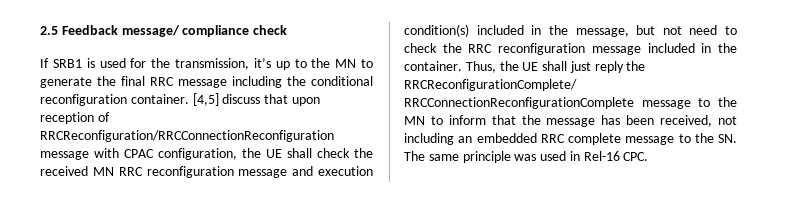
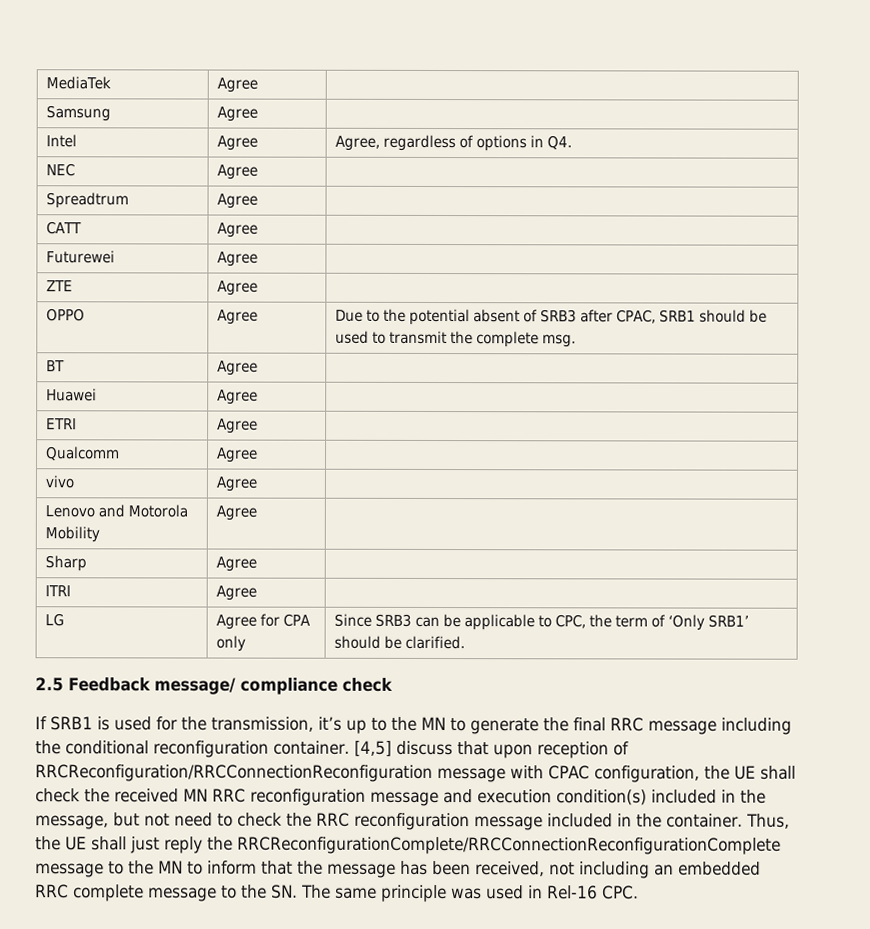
+ MediaTek | Agree |
+ Samsung | Agree |
+ Intel | Agree | Agree, regardless of options in Q4.
+ NEC | Agree |
+ Spreadtrum | Agree |
+ CATT | Agree |
+ Futurewei | Agree |
+ ZTE | Agree |
+ OPPO | Agree | Due to the potential absent of SRB3 after CPAC, SRB1 should be used to transmit the complete msg.
+ BT | Agree |
+ Huawei | Agree |
+ ETRI | Agree |
+ Qualcomm | Agree |
+ vivo | Agree |
+ Lenovo and Motorola Mobility | Agree |
+ Sharp | Agree |
+ ITRI | Agree |
+ LG | Agree for CPA only | Since SRB3 can be applicable to CPC, the term of ‘Only SRB1’ should be clarified.

